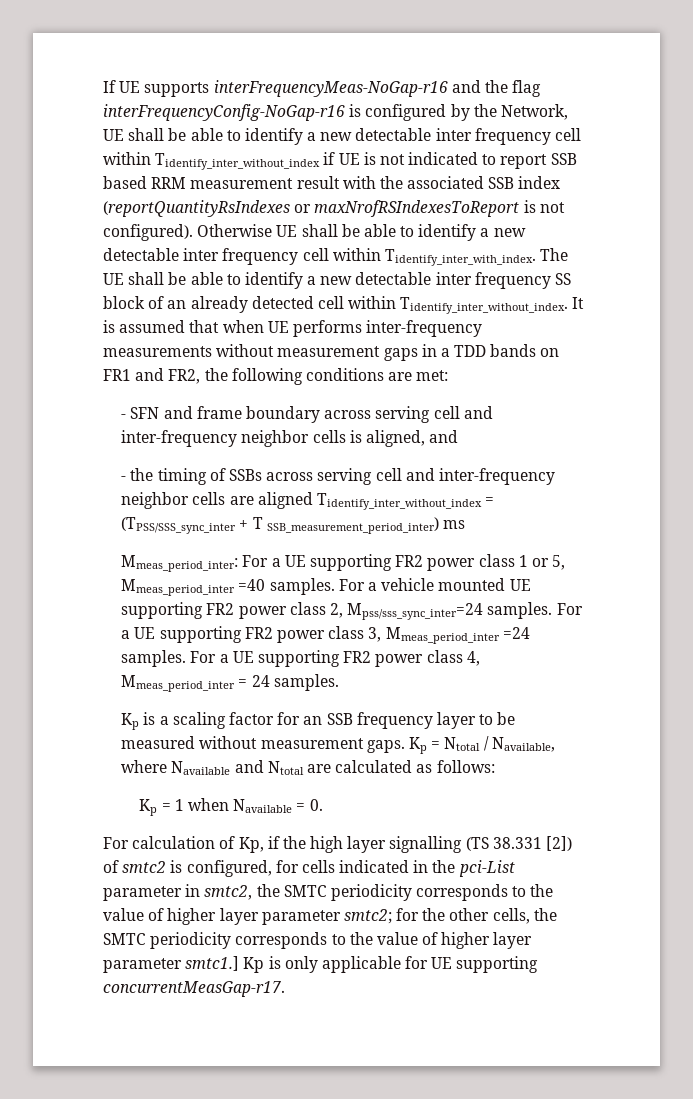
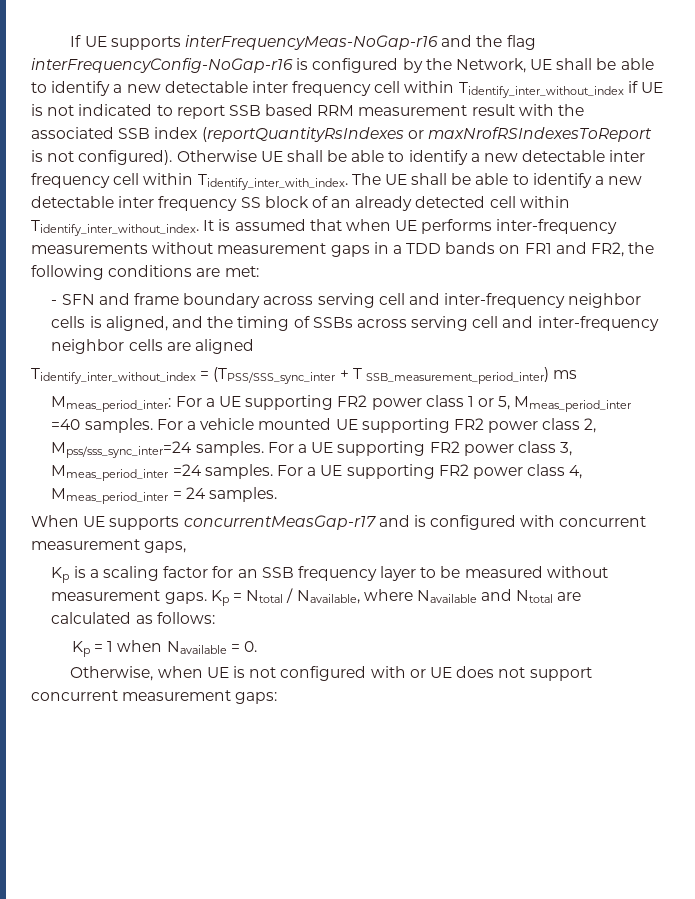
- - SFN and frame boundary across serving cell and inter-frequency neighbor cells is aligned, and
- - the timing of SSBs across serving cell and inter-frequency neighbor cells are aligned Tidentify_inter_without_index = (TPSS/SSS_sync_inter + T SSB_measurement_period_inter) ms
+ - SFN and frame boundary across serving cell and inter-frequency neighbor cells is aligned, and the timing of SSBs across serving cell and inter-frequency neighbor cells are aligned
+ Tidentify_inter_without_index = (TPSS/SSS_sync_inter + T SSB_measurement_period_inter) ms
+ When UE supports concurrentMeasGap-r17 and is configured with concurrent measurement gaps,
- For calculation of Kp, if the high layer signalling (TS 38.331 [2]) of smtc2 is configured, for cells indicated in the pci-List parameter in smtc2, the SMTC periodicity corresponds to the value of higher layer parameter smtc2; for the other cells, the SMTC periodicity corresponds to the value of higher layer parameter smtc1.] Kp is only applicable for UE supporting concurrentMeasGap-r17.
+ Otherwise, when UE is not configured with or UE does not support concurrent measurement gaps:

